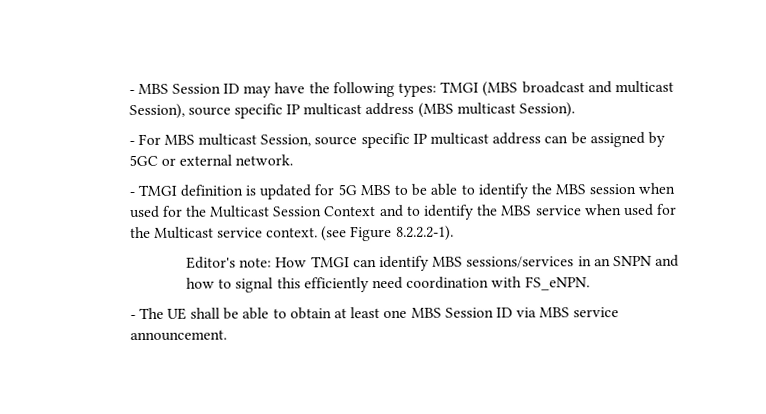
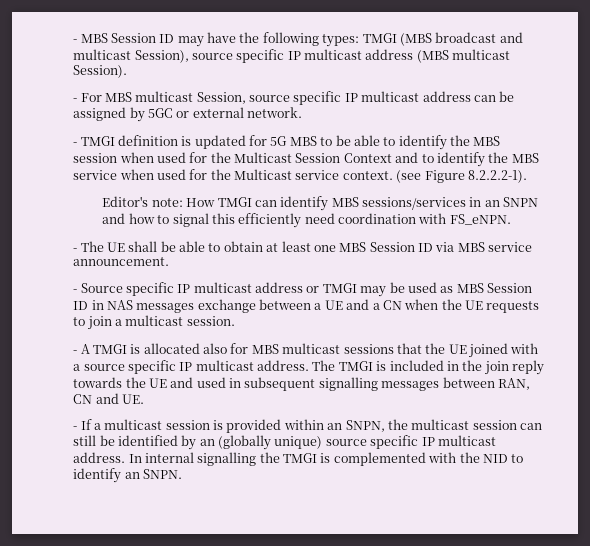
+ - Source specific IP multicast address or TMGI may be used as MBS Session ID in NAS messages exchange between a UE and a CN when the UE requests to join a multicast session.
+ - A TMGI is allocated also for MBS multicast sessions that the UE joined with a source specific IP multicast address. The TMGI is included in the join reply towards the UE and used in subsequent signalling messages between RAN, CN and UE.
+ - If a multicast session is provided within an SNPN, the multicast session can still be identified by an (globally unique) source specific IP multicast address. In internal signalling the TMGI is complemented with the NID to identify an SNPN.

